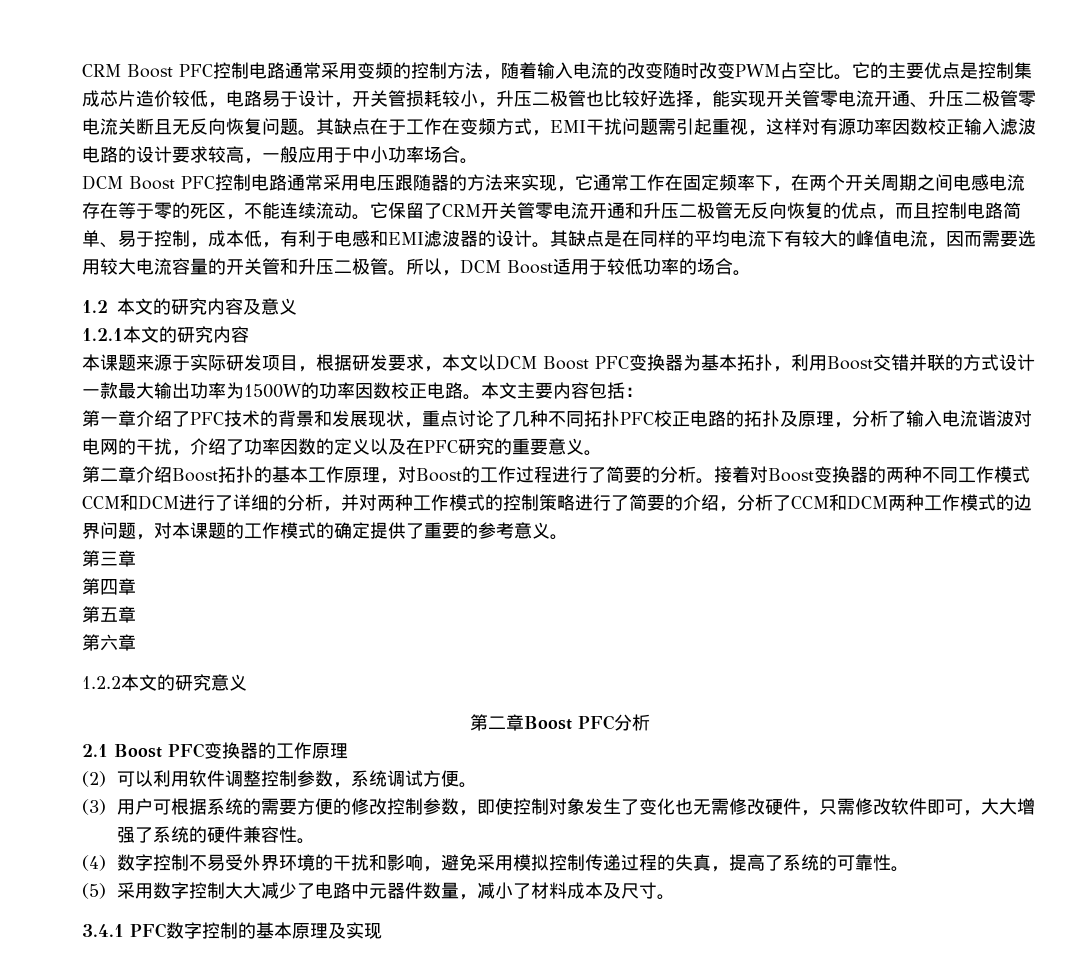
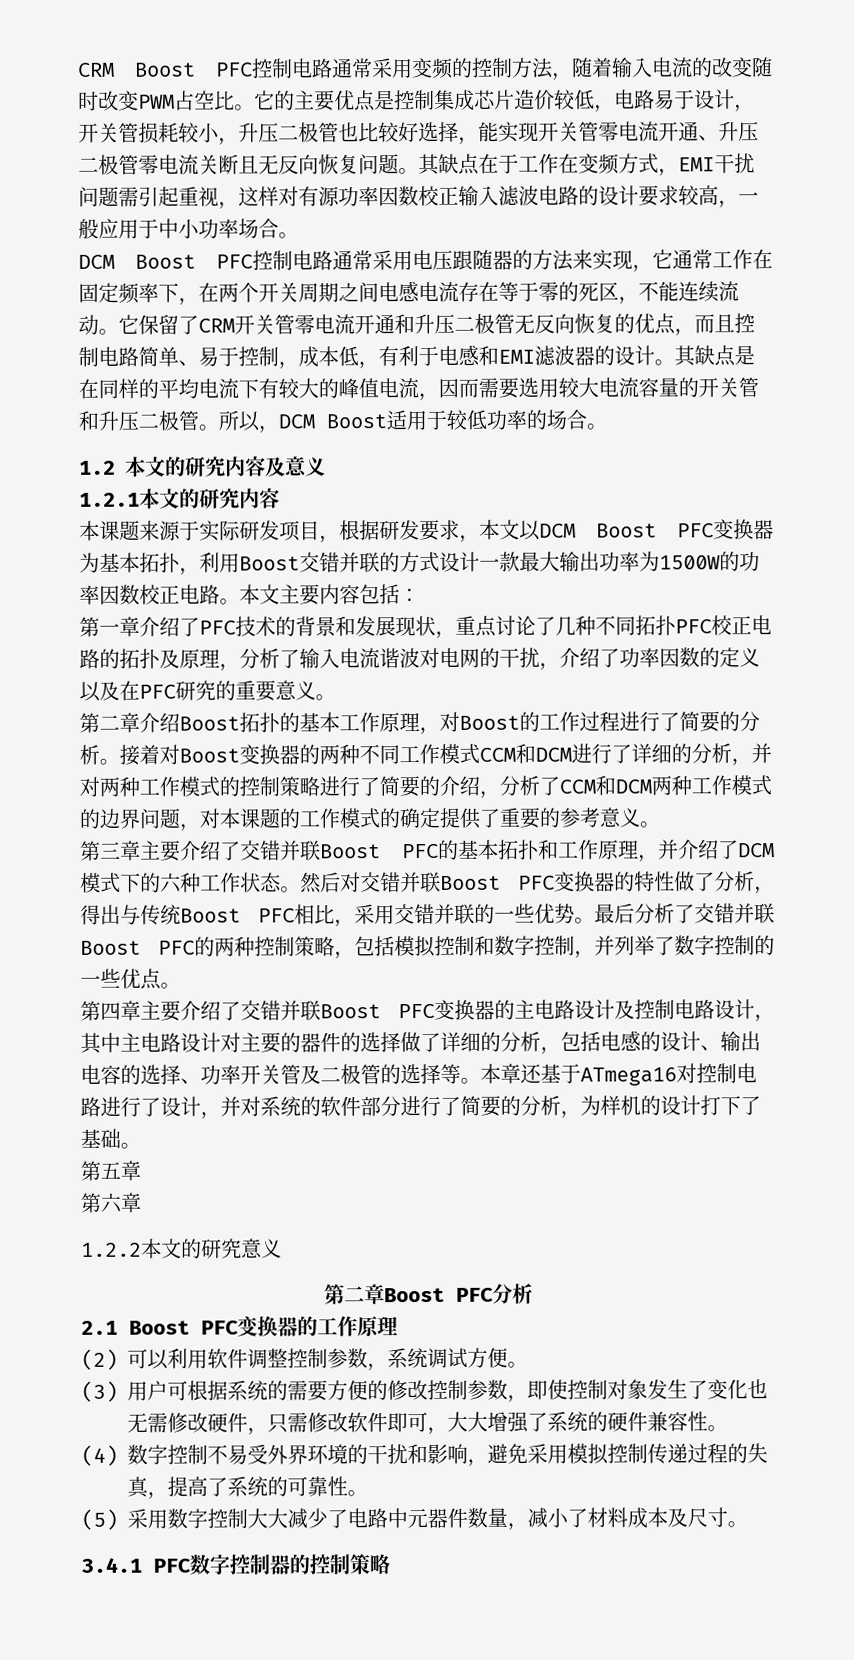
- 第三章
- 第四章
+ 第三章主要介绍了交错并联Boost PFC的基本拓扑和工作原理，并介绍了DCM模式下的六种工作状态。然后对交错并联Boost PFC变换器的特性做了分析，得出与传统Boost PFC相比，采用交错并联的一些优势。最后分析了交错并联Boost PFC的两种控制策略，包括模拟控制和数字控制，并列举了数字控制的一些优点。
+ 第四章主要介绍了交错并联Boost PFC变换器的主电路设计及控制电路设计，其中主电路设计对主要的器件的选择做了详细的分析，包括电感的设计、输出电容的选择、功率开关管及二极管的选择等。本章还基于ATmega16对控制电路进行了设计，并对系统的软件部分进行了简要的分析，为样机的设计打下了基础。
- 3.4.1 PFC数字控制的基本原理及实现
+ 3.4.1 PFC数字控制器的控制策略

